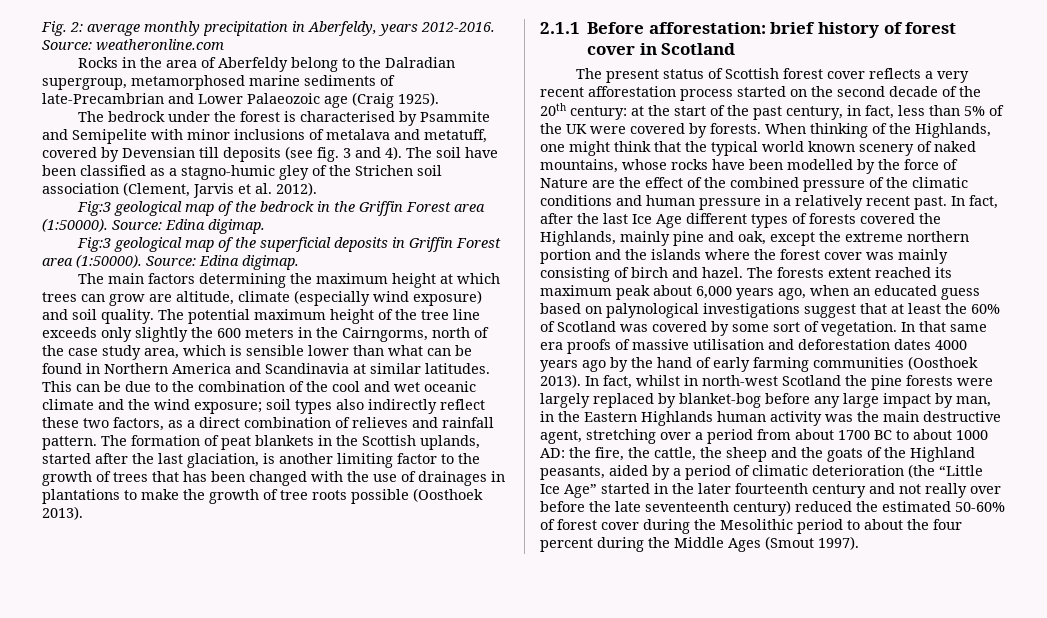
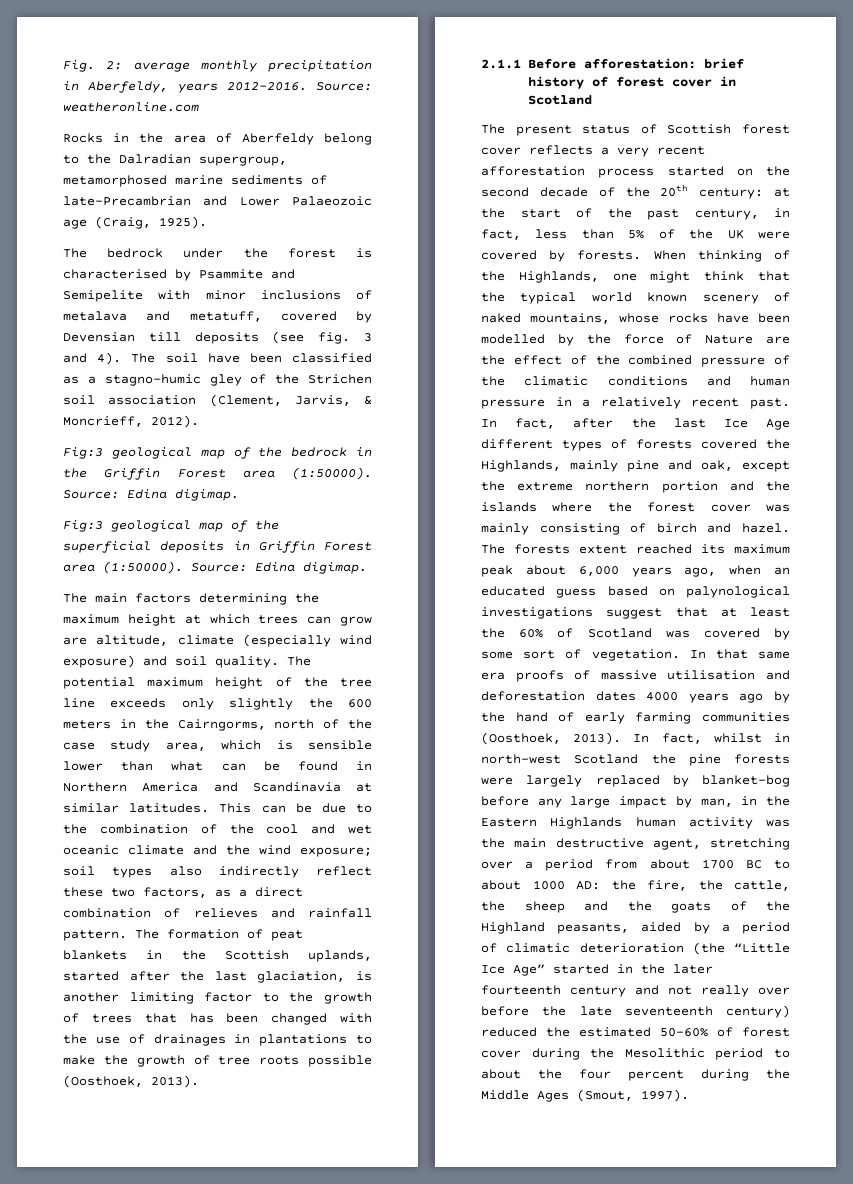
- Rocks in the area of Aberfeldy belong to the Dalradian supergroup, metamorphosed marine sediments of late-Precambrian and Lower Palaeozoic age (Craig 1925).
+ Rocks in the area of Aberfeldy belong to the Dalradian supergroup, metamorphosed marine sediments of late-Precambrian and Lower Palaeozoic age (Craig, 1925).
- The soil have been classified as a stagno-humic gley of the Strichen soil association (Clement, Jarvis et al. 2012).
+ The soil have been classified as a stagno-humic gley of the Strichen soil association (Clement, Jarvis, & Moncrieff, 2012).
- The formation of peat blankets in the Scottish uplands, started after the last glaciation, is another limiting factor to the growth of trees that has been changed with the use of drainages in plantations to make the growth of tree roots possible (Oosthoek 2013).
+ The formation of peat blankets in the Scottish uplands, started after the last glaciation, is another limiting factor to the growth of trees that has been changed with the use of drainages in plantations to make the growth of tree roots possible (Oosthoek, 2013).
- In that same era proofs of massive utilisation and deforestation dates 4000 years ago by the hand of early farming communities (Oosthoek 2013).
+ In that same era proofs of massive utilisation and deforestation dates 4000 years ago by the hand of early farming communities (Oosthoek, 2013).
- the fire, the cattle, the sheep and the goats of the Highland peasants, aided by a period of climatic deterioration (the “Little Ice Age” started in the later fourteenth century and not really over before the late seventeenth century) reduced the estimated 50-60% of forest cover during the Mesolithic period to about the four percent during the Middle Ages (Smout 1997).
+ the fire, the cattle, the sheep and the goats of the Highland peasants, aided by a period of climatic deterioration (the “Little Ice Age” started in the later fourteenth century and not really over before the late seventeenth century) reduced the estimated 50-60% of forest cover during the Mesolithic period to about the four percent during the Middle Ages (Smout, 1997).

